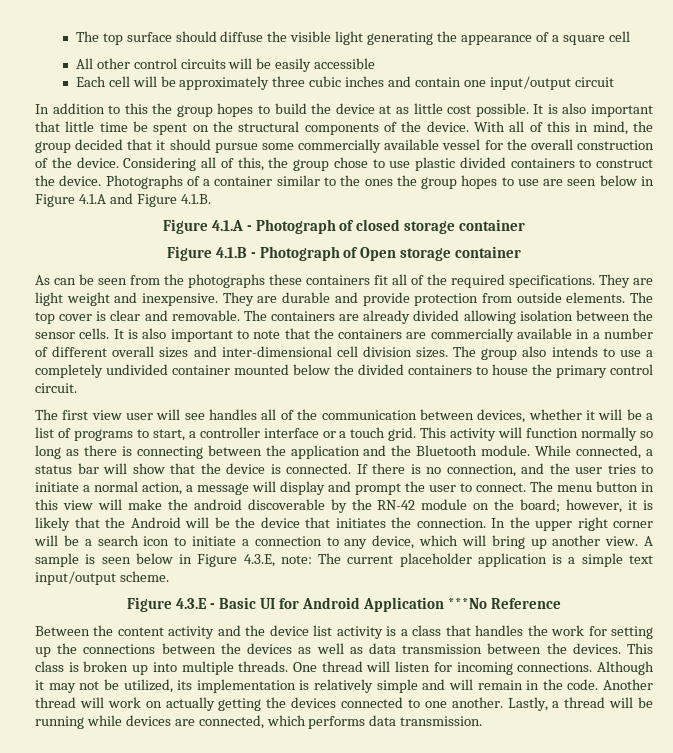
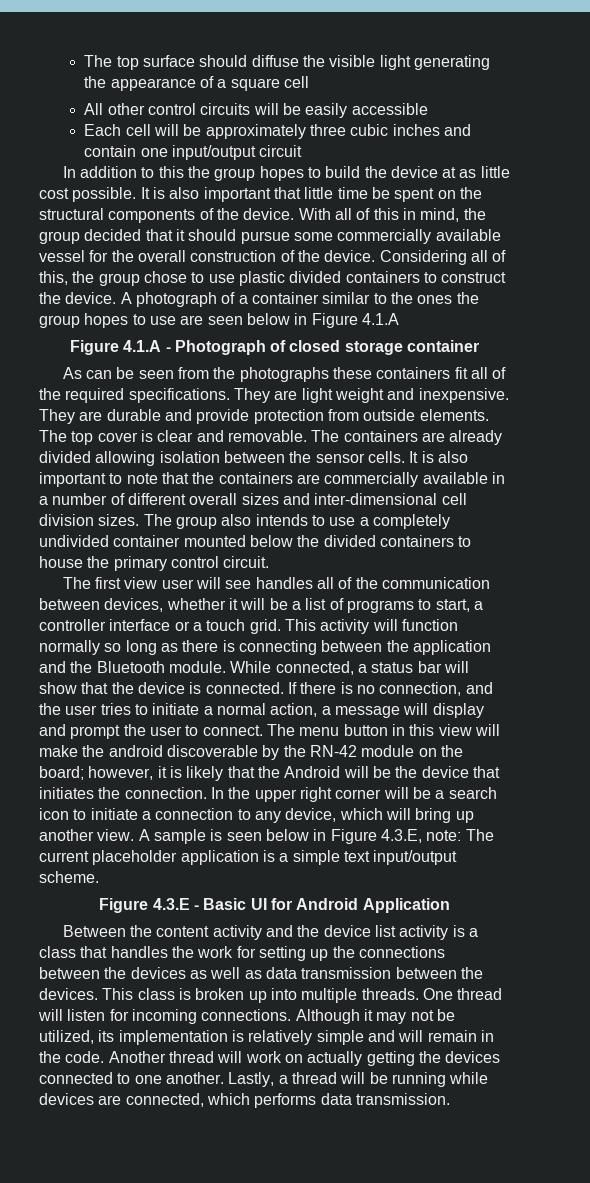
- Photographs of a container similar to the ones the group hopes to use are seen below in Figure 4.1.A and Figure 4.1.B.
+ A photograph of a container similar to the ones the group hopes to use are seen below in Figure 4.1.A
- Figure 4.1.B - Photograph of Open storage container
- Figure 4.3.E - Basic UI for Android Application ***No Reference
+ Figure 4.3.E - Basic UI for Android Application

